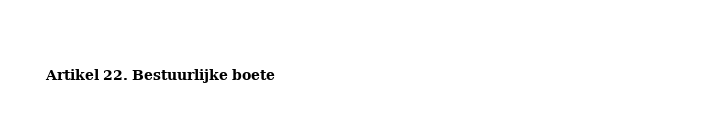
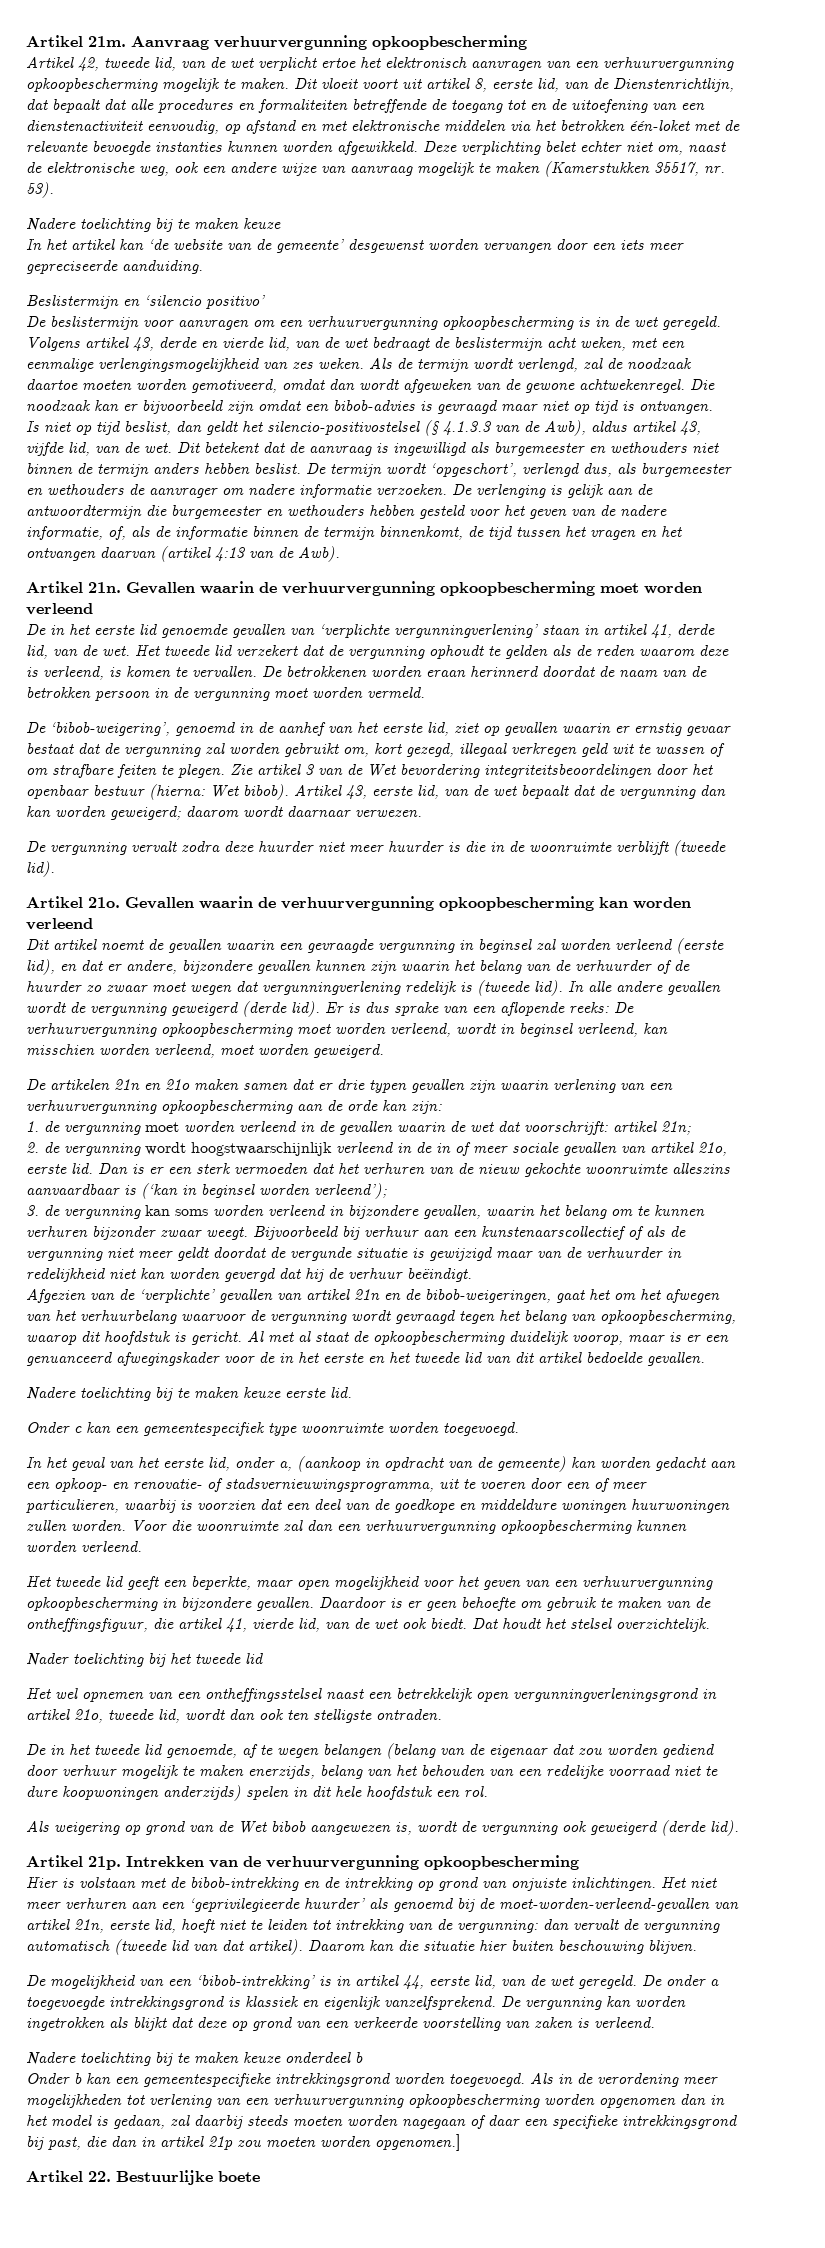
+ Artikel 21m. Aanvraag verhuurvergunning opkoopbescherming
+ Artikel 42, tweede lid, van de wet verplicht ertoe het elektronisch aanvragen van een verhuurvergunning opkoopbescherming mogelijk te maken. Dit vloeit voort uit artikel 8, eerste lid, van de Dienstenrichtlijn, dat bepaalt dat alle procedures en formaliteiten betreffende de toegang tot en de uitoefening van een dienstenactiviteit eenvoudig, op afstand en met elektronische middelen via het betrokken één-loket met de relevante bevoegde instanties kunnen worden afgewikkeld. Deze verplichting belet echter niet om, naast de elektronische weg, ook een andere wijze van aanvraag mogelijk te maken (Kamerstukken 35517, nr. 53).
+ Nadere toelichting bij te maken keuze
+ In het artikel kan ‘de website van de gemeente’ desgewenst worden vervangen door een iets meer gepreciseerde aanduiding.
+ Beslistermijn en ‘silencio positivo’
+ De beslistermijn voor aanvragen om een verhuurvergunning opkoopbescherming is in de wet geregeld. Volgens artikel 43, derde en vierde lid, van de wet bedraagt de beslistermijn acht weken, met een eenmalige verlengingsmogelijkheid van zes weken. Als de termijn wordt verlengd, zal de noodzaak daartoe moeten worden gemotiveerd, omdat dan wordt afgeweken van de gewone achtwekenregel. Die noodzaak kan er bijvoorbeeld zijn omdat een bibob-advies is gevraagd maar niet op tijd is ontvangen.
+ Is niet op tijd beslist, dan geldt het silencio-positivostelsel (§ 4.1.3.3 van de Awb), aldus artikel 43, vijfde lid, van de wet. Dit betekent dat de aanvraag is ingewilligd als burgemeester en wethouders niet binnen de termijn anders hebben beslist. De termijn wordt ‘opgeschort’, verlengd dus, als burgemeester en wethouders de aanvrager om nadere informatie verzoeken. De verlenging is gelijk aan de antwoordtermijn die burgemeester en wethouders hebben gesteld voor het geven van de nadere informatie, of, als de informatie binnen de termijn binnenkomt, de tijd tussen het vragen en het ontvangen daarvan (artikel 4:13 van de Awb).
+ Artikel 21n. Gevallen waarin de verhuurvergunning opkoopbescherming moet worden verleend
+ De in het eerste lid genoemde gevallen van ‘verplichte vergunningverlening’ staan in artikel 41, derde lid, van de wet. Het tweede lid verzekert dat de vergunning ophoudt te gelden als de reden waarom deze is verleend, is komen te vervallen. De betrokkenen worden eraan herinnerd doordat de naam van de betrokken persoon in de vergunning moet worden vermeld.
+ De ‘bibob-weigering’, genoemd in de aanhef van het eerste lid, ziet op gevallen waarin er ernstig gevaar bestaat dat de vergunning zal worden gebruikt om, kort gezegd, illegaal verkregen geld wit te wassen of om strafbare feiten te plegen. Zie artikel 3 van de Wet bevordering integriteitsbeoordelingen door het openbaar bestuur (hierna: Wet bibob). Artikel 43, eerste lid, van de wet bepaalt dat de vergunning dan kan worden geweigerd; daarom wordt daarnaar verwezen.
+ De vergunning vervalt zodra deze huurder niet meer huurder is die in de woonruimte verblijft (tweede lid).
+ Artikel 21o. Gevallen waarin de verhuurvergunning opkoopbescherming kan worden verleend
+ Dit artikel noemt de gevallen waarin een gevraagde vergunning in beginsel zal worden verleend (eerste lid), en dat er andere, bijzondere gevallen kunnen zijn waarin het belang van de verhuurder of de huurder zo zwaar moet wegen dat vergunningverlening redelijk is (tweede lid). In alle andere gevallen wordt de vergunning geweigerd (derde lid). Er is dus sprake van een aflopende reeks: De verhuurvergunning opkoopbescherming moet worden verleend, wordt in beginsel verleend, kan misschien worden verleend, moet worden geweigerd.
+ De artikelen 21n en 21o maken samen dat er drie typen gevallen zijn waarin verlening van een verhuurvergunning opkoopbescherming aan de orde kan zijn:
+ 1. de vergunning moet worden verleend in de gevallen waarin de wet dat voorschrijft: artikel 21n;
+ 2. de vergunning wordt hoogstwaarschijnlijk verleend in de in of meer sociale gevallen van artikel 21o, eerste lid. Dan is er een sterk vermoeden dat het verhuren van de nieuw gekochte woonruimte alleszins aanvaardbaar is (‘kan in beginsel worden verleend’);
+ 3. de vergunning kan soms worden verleend in bijzondere gevallen, waarin het belang om te kunnen verhuren bijzonder zwaar weegt. Bijvoorbeeld bij verhuur aan een kunstenaarscollectief of als de vergunning niet meer geldt doordat de vergunde situatie is gewijzigd maar van de verhuurder in redelijkheid niet kan worden gevergd dat hij de verhuur beëindigt.
+ Afgezien van de ‘verplichte’ gevallen van artikel 21n en de bibob-weigeringen, gaat het om het afwegen van het verhuurbelang waarvoor de vergunning wordt gevraagd tegen het belang van opkoopbescherming, waarop dit hoofdstuk is gericht. Al met al staat de opkoopbescherming duidelijk voorop, maar is er een genuanceerd afwegingskader voor de in het eerste en het tweede lid van dit artikel bedoelde gevallen.
+ Nadere toelichting bij te maken keuze eerste lid.
+ Onder c kan een gemeentespecifiek type woonruimte worden toegevoegd.
+ In het geval van het eerste lid, onder a, (aankoop in opdracht van de gemeente) kan worden gedacht aan een opkoop- en renovatie- of stadsvernieuwingsprogramma, uit te voeren door een of meer particulieren, waarbij is voorzien dat een deel van de goedkope en middeldure woningen huurwoningen zullen worden. Voor die woonruimte zal dan een verhuurvergunning opkoopbescherming kunnen worden verleend.
+ Het tweede lid geeft een beperkte, maar open mogelijkheid voor het geven van een verhuurvergunning opkoopbescherming in bijzondere gevallen. Daardoor is er geen behoefte om gebruik te maken van de ontheffingsfiguur, die artikel 41, vierde lid, van de wet ook biedt. Dat houdt het stelsel overzichtelijk.
+ Nader toelichting bij het tweede lid
+ Het wel opnemen van een ontheffingsstelsel naast een betrekkelijk open vergunningverleningsgrond in artikel 21o, tweede lid, wordt dan ook ten stelligste ontraden.
+ De in het tweede lid genoemde, af te wegen belangen (belang van de eigenaar dat zou worden gediend door verhuur mogelijk te maken enerzijds, belang van het behouden van een redelijke voorraad niet te dure koopwoningen anderzijds) spelen in dit hele hoofdstuk een rol.
+ Als weigering op grond van de Wet bibob aangewezen is, wordt de vergunning ook geweigerd (derde lid).
+ Artikel 21p. Intrekken van de verhuurvergunning opkoopbescherming
+ Hier is volstaan met de bibob-intrekking en de intrekking op grond van onjuiste inlichtingen. Het niet meer verhuren aan een ‘geprivilegieerde huurder’ als genoemd bij de moet-worden-verleend-gevallen van artikel 21n, eerste lid, hoeft niet te leiden tot intrekking van de vergunning: dan vervalt de vergunning automatisch (tweede lid van dat artikel). Daarom kan die situatie hier buiten beschouwing blijven.
+ De mogelijkheid van een ‘bibob-intrekking’ is in artikel 44, eerste lid, van de wet geregeld. De onder a toegevoegde intrekkingsgrond is klassiek en eigenlijk vanzelfsprekend. De vergunning kan worden ingetrokken als blijkt dat deze op grond van een verkeerde voorstelling van zaken is verleend.
+ Nadere toelichting bij te maken keuze onderdeel b
+ Onder b kan een gemeentespecifieke intrekkingsgrond worden toegevoegd. Als in de verordening meer mogelijkheden tot verlening van een verhuurvergunning opkoopbescherming worden opgenomen dan in het model is gedaan, zal daarbij steeds moeten worden nagegaan of daar een specifieke intrekkingsgrond bij past, die dan in artikel 21p zou moeten worden opgenomen.]

